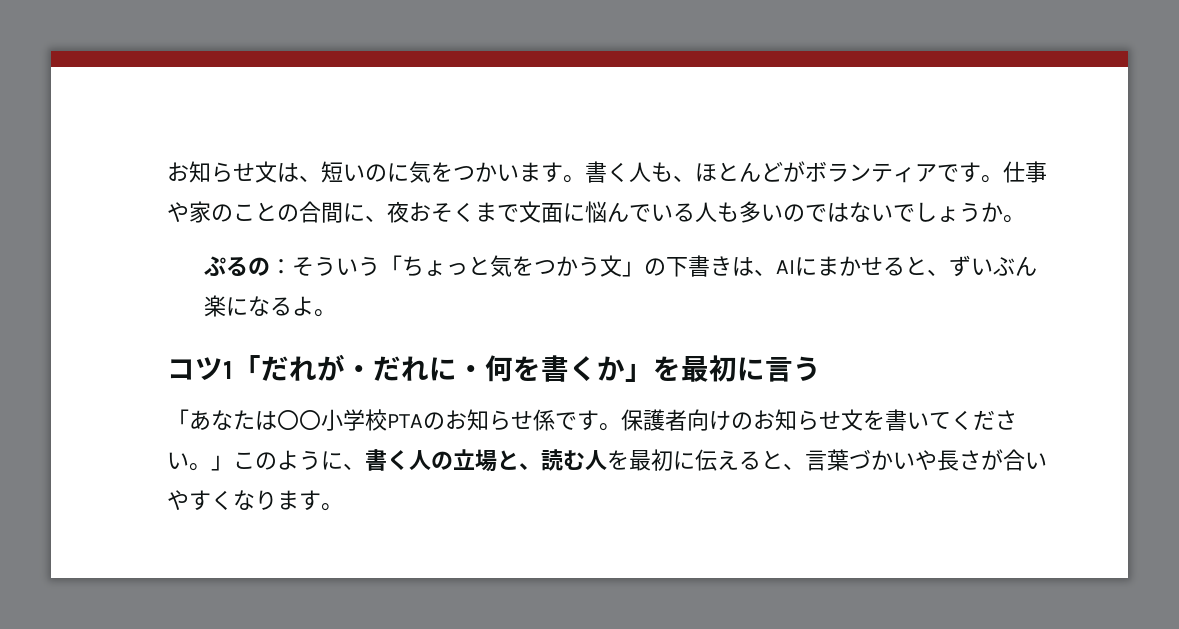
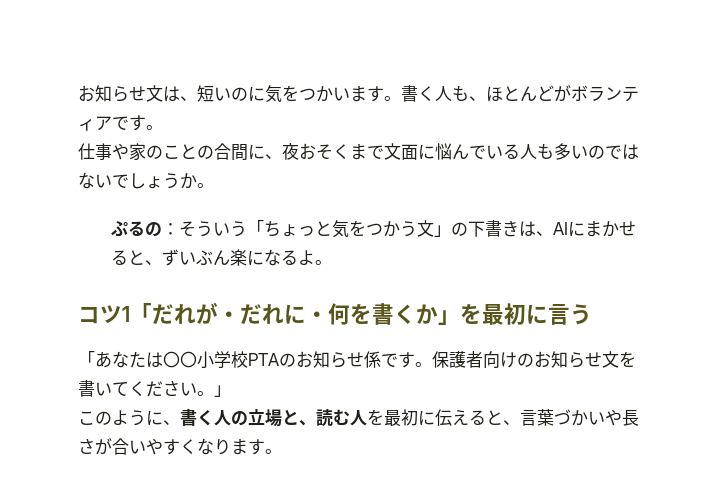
- 書く人も、ほとんどがボランティアです。仕事や家のことの合間に、夜おそくまで文面に悩んでいる人も多いのではないでしょうか。
+ 書く人も、ほとんどがボランティアです。
+ 仕事や家のことの合間に、夜おそくまで文面に悩んでいる人も多いのではないでしょうか。
- 保護者向けのお知らせ文を書いてください。」このように、書く人の立場と、読む人を最初に伝えると、言葉づかいや長さが合いやすくなります。
+ 保護者向けのお知らせ文を書いてください。」
+ このように、書く人の立場と、読む人を最初に伝えると、言葉づかいや長さが合いやすくなります。

